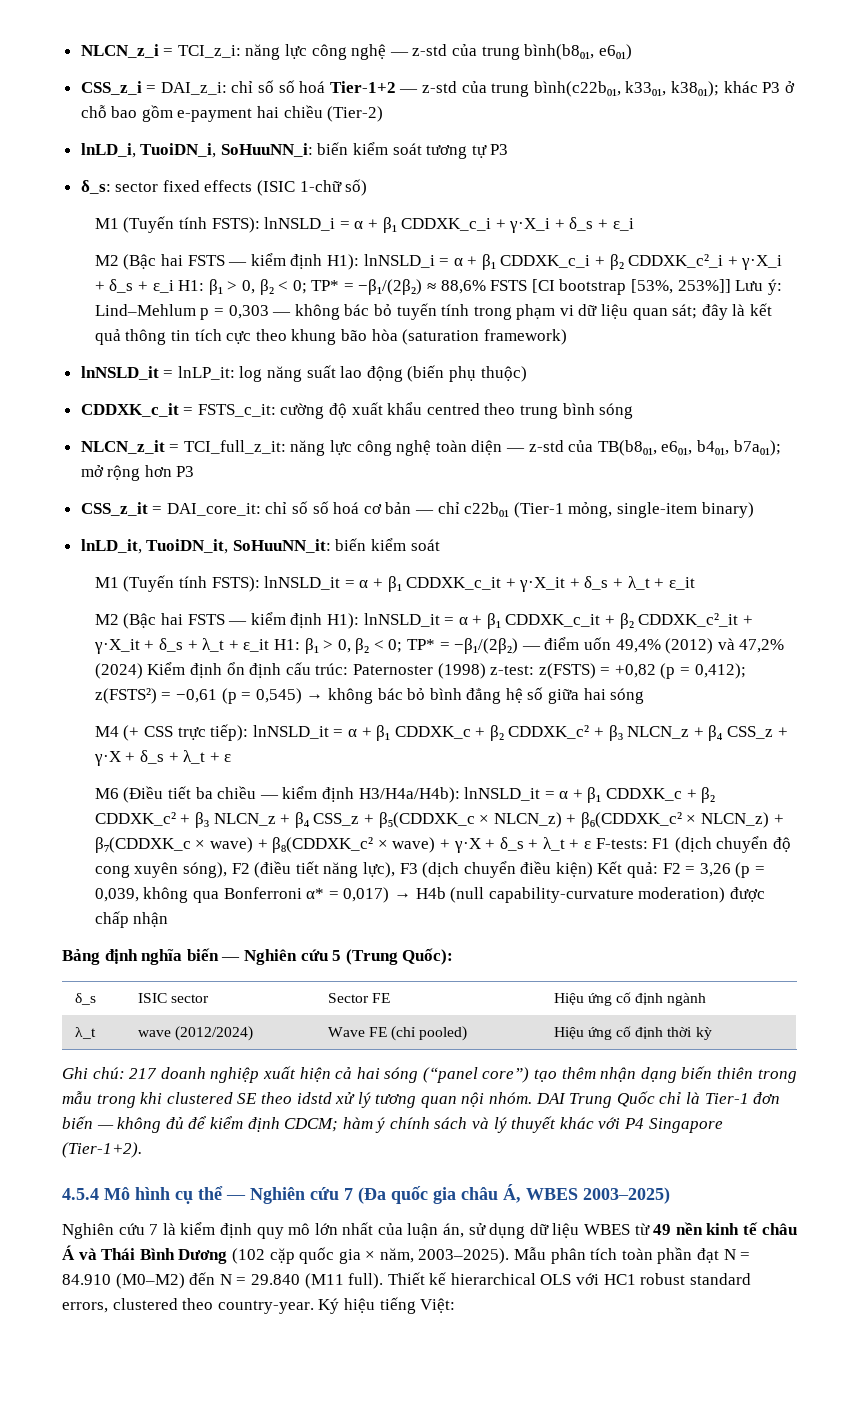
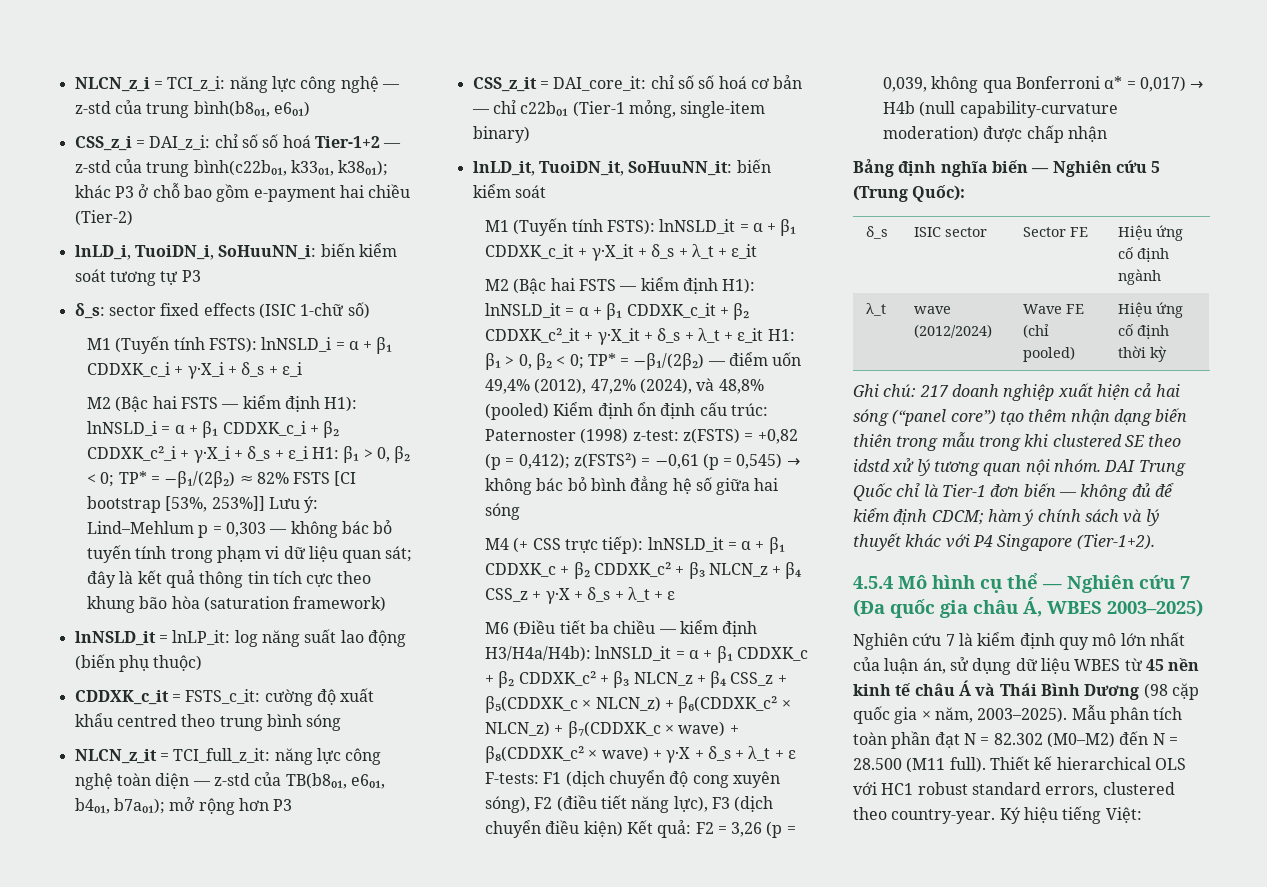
- TP* = −β₁/(2β₂) ≈ 88,6% FSTS [CI bootstrap [53%, 253%]] Lưu ý:
+ TP* = −β₁/(2β₂) ≈ 82% FSTS [CI bootstrap [53%, 253%]] Lưu ý:
- TP* = −β₁/(2β₂) — điểm uốn 49,4% (2012) và 47,2% (2024) Kiểm định ổn định cấu trúc:
+ TP* = −β₁/(2β₂) — điểm uốn 49,4% (2012), 47,2% (2024), và 48,8% (pooled) Kiểm định ổn định cấu trúc:
- Nghiên cứu 7 là kiểm định quy mô lớn nhất của luận án, sử dụng dữ liệu WBES từ 49 nền kinh tế châu Á và Thái Bình Dương (102 cặp quốc gia × năm, 2003–2025).
+ Nghiên cứu 7 là kiểm định quy mô lớn nhất của luận án, sử dụng dữ liệu WBES từ 45 nền kinh tế châu Á và Thái Bình Dương (98 cặp quốc gia × năm, 2003–2025).
- Mẫu phân tích toàn phần đạt N = 84.910 (M0–M2) đến N = 29.840 (M11 full).
+ Mẫu phân tích toàn phần đạt N = 82.302 (M0–M2) đến N = 28.500 (M11 full).

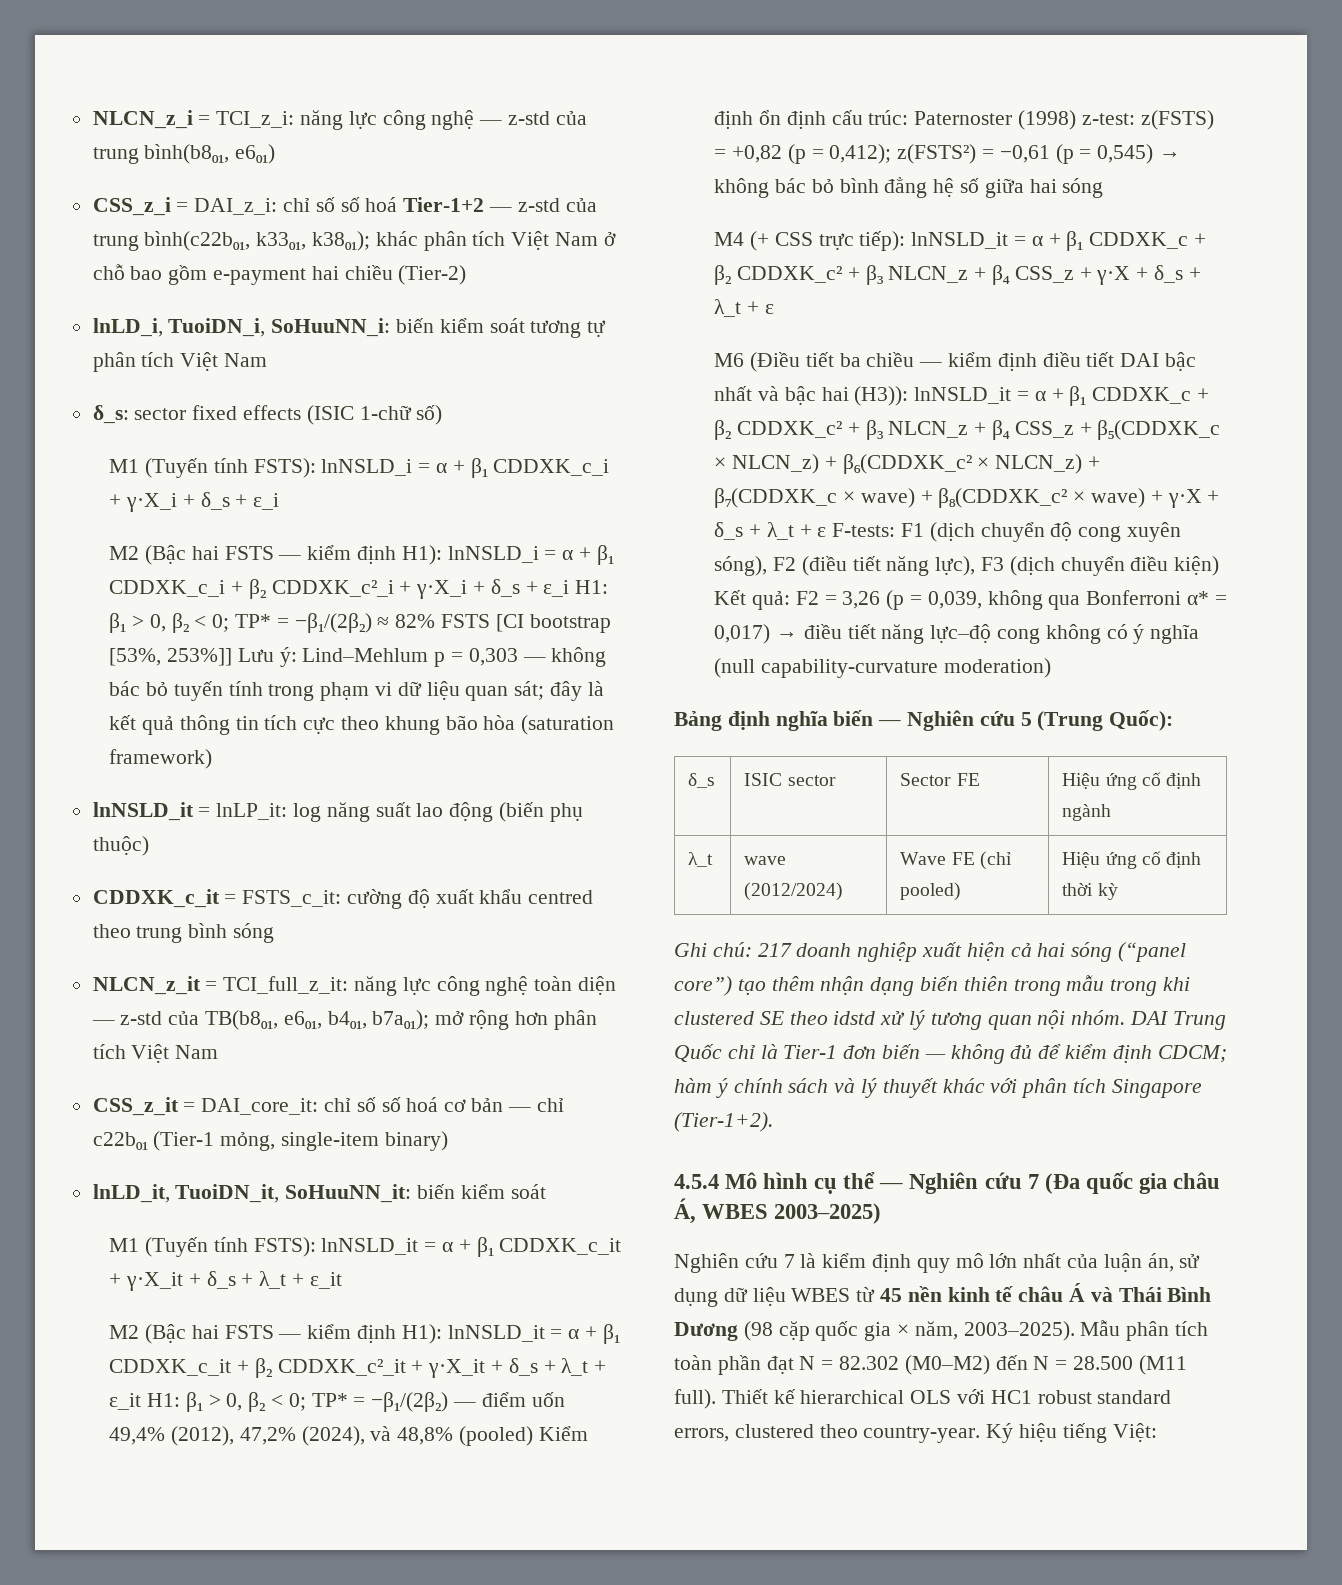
- CSS_z_i = DAI_z_i: chỉ số số hoá Tier-1+2 — z-std của trung bình(c22b₀₁, k33₀₁, k38₀₁); khác P3 ở chỗ bao gồm e-payment hai chiều (Tier-2)
+ CSS_z_i = DAI_z_i: chỉ số số hoá Tier-1+2 — z-std của trung bình(c22b₀₁, k33₀₁, k38₀₁); khác phân tích Việt Nam ở chỗ bao gồm e-payment hai chiều (Tier-2)
- lnLD_i, TuoiDN_i, SoHuuNN_i: biến kiểm soát tương tự P3
+ lnLD_i, TuoiDN_i, SoHuuNN_i: biến kiểm soát tương tự phân tích Việt Nam
- NLCN_z_it = TCI_full_z_it: năng lực công nghệ toàn diện — z-std của TB(b8₀₁, e6₀₁, b4₀₁, b7a₀₁); mở rộng hơn P3
+ NLCN_z_it = TCI_full_z_it: năng lực công nghệ toàn diện — z-std của TB(b8₀₁, e6₀₁, b4₀₁, b7a₀₁); mở rộng hơn phân tích Việt Nam
- M6 (Điều tiết ba chiều — kiểm định H3/H4a/H4b):
+ M6 (Điều tiết ba chiều — kiểm định điều tiết DAI bậc nhất và bậc hai (H3)):
- F2 = 3,26 (p = 0,039, không qua Bonferroni α* = 0,017) → H4b (null capability-curvature moderation) được chấp nhận
+ F2 = 3,26 (p = 0,039, không qua Bonferroni α* = 0,017) → điều tiết năng lực–độ cong không có ý nghĩa (null capability-curvature moderation)
- DAI Trung Quốc chỉ là Tier-1 đơn biến — không đủ để kiểm định CDCM; hàm ý chính sách và lý thuyết khác với P4 Singapore (Tier-1+2).
+ DAI Trung Quốc chỉ là Tier-1 đơn biến — không đủ để kiểm định CDCM; hàm ý chính sách và lý thuyết khác với phân tích Singapore (Tier-1+2).

